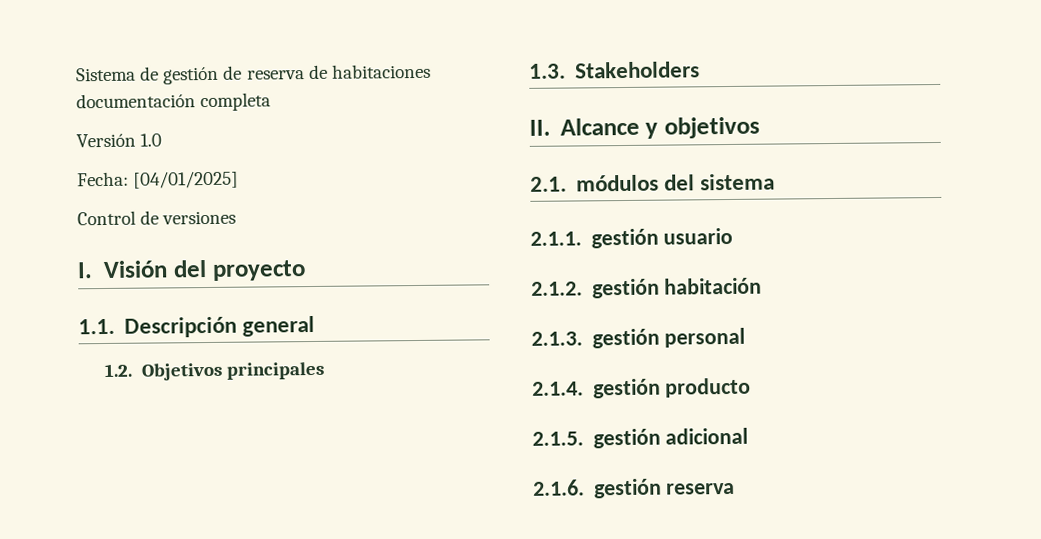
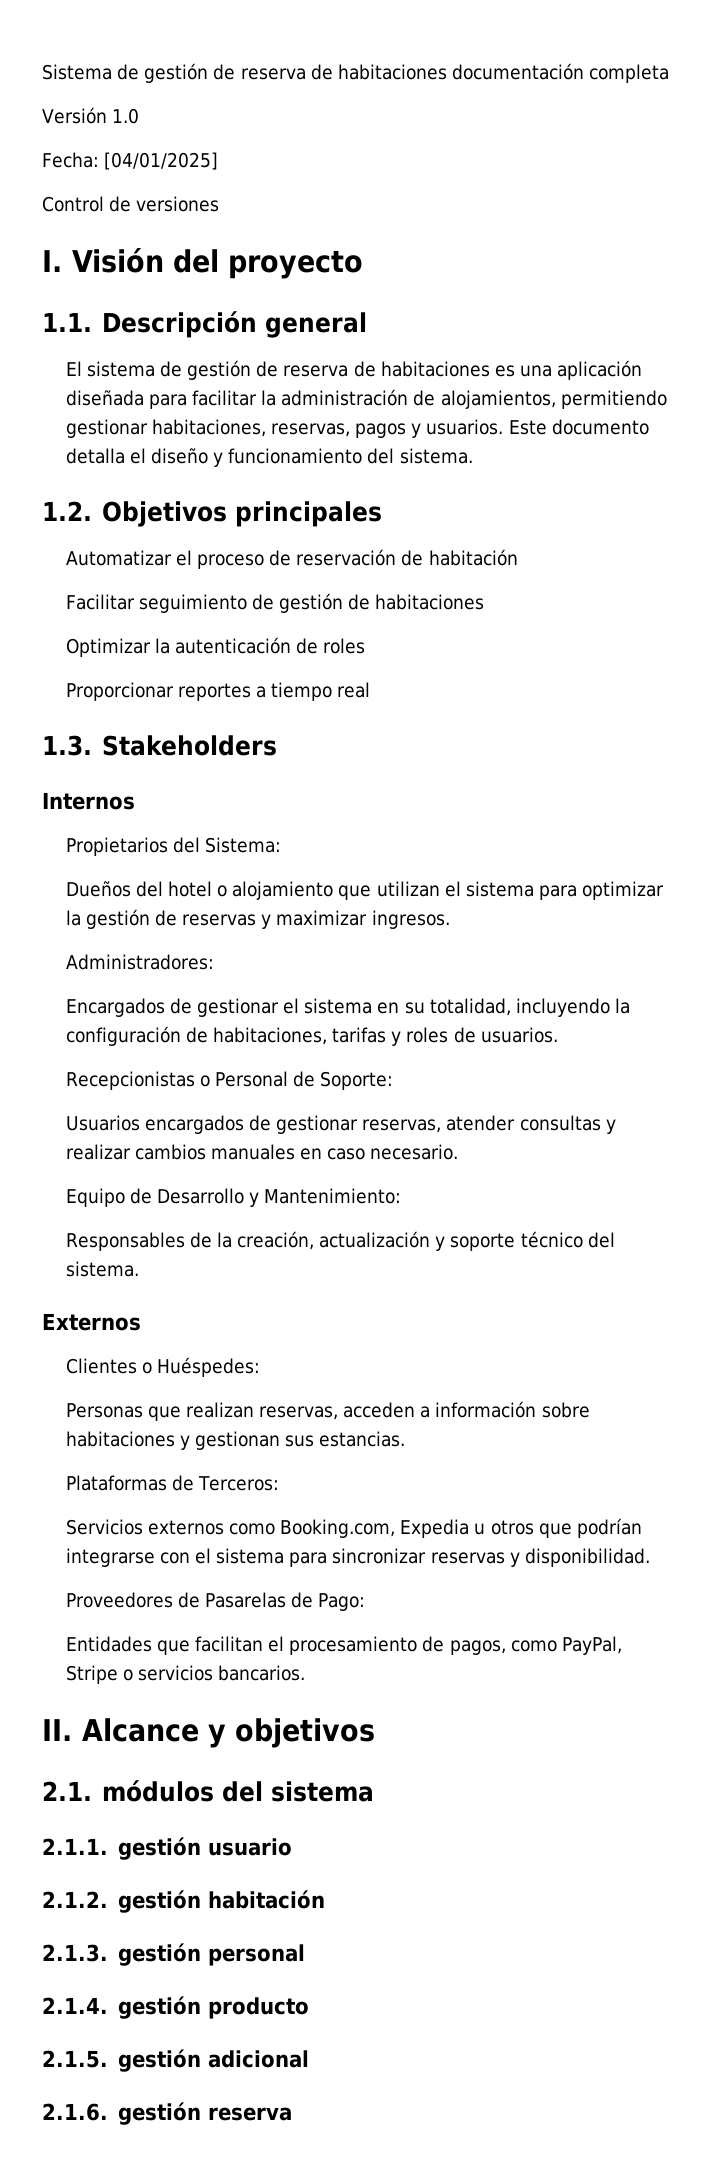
+ El sistema de gestión de reserva de habitaciones es una aplicación diseñada para facilitar la administración de alojamientos, permitiendo gestionar habitaciones, reservas, pagos y usuarios. Este documento detalla el diseño y funcionamiento del sistema.
  1.2. Objetivos principales
+ Automatizar el proceso de reservación de habitación
+ Facilitar seguimiento de gestión de habitaciones
+ Optimizar la autenticación de roles
+ Proporcionar reportes a tiempo real
  1.3. Stakeholders
+ Internos
+ Propietarios del Sistema:
+ Dueños del hotel o alojamiento que utilizan el sistema para optimizar la gestión de reservas y maximizar ingresos.
+ Administradores:
+ Encargados de gestionar el sistema en su totalidad, incluyendo la configuración de habitaciones, tarifas y roles de usuarios.
+ Recepcionistas o Personal de Soporte:
+ Usuarios encargados de gestionar reservas, atender consultas y realizar cambios manuales en caso necesario.
+ Equipo de Desarrollo y Mantenimiento:
+ Responsables de la creación, actualización y soporte técnico del sistema.
+ Externos
+ Clientes o Huéspedes:
+ Personas que realizan reservas, acceden a información sobre habitaciones y gestionan sus estancias.
+ Plataformas de Terceros:
+ Servicios externos como Booking.com, Expedia u otros que podrían integrarse con el sistema para sincronizar reservas y disponibilidad.
+ Proveedores de Pasarelas de Pago:
+ Entidades que facilitan el procesamiento de pagos, como PayPal, Stripe o servicios bancarios.

